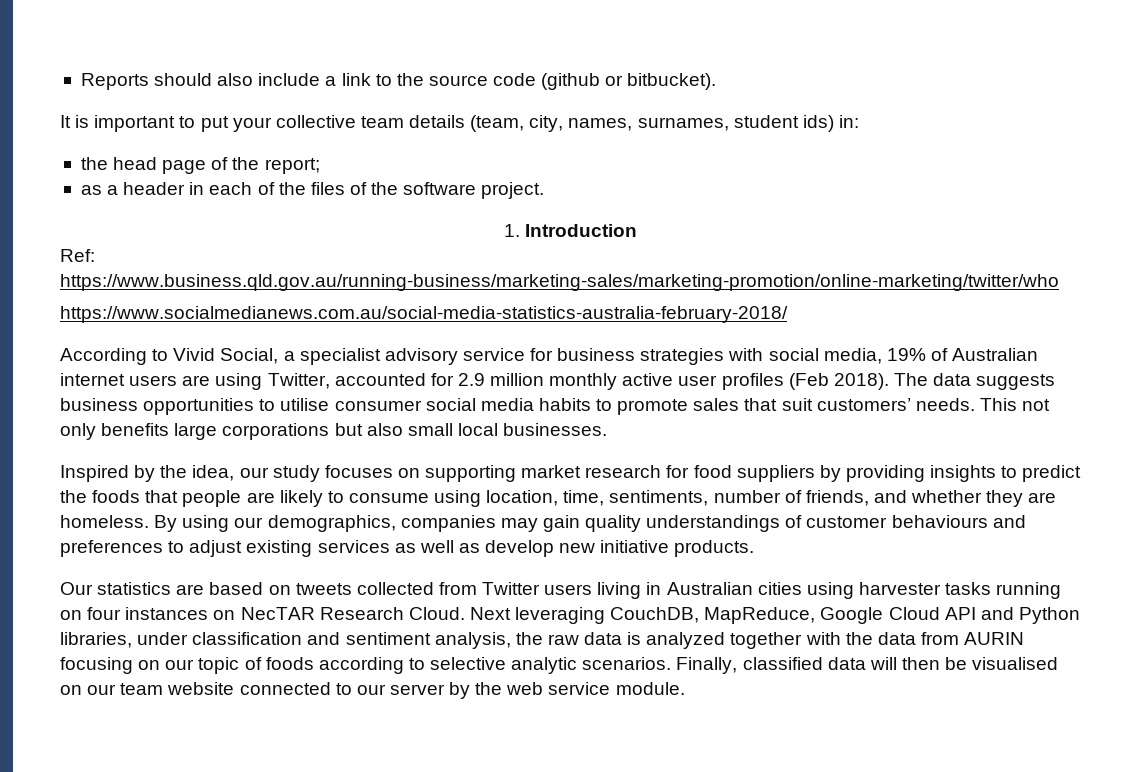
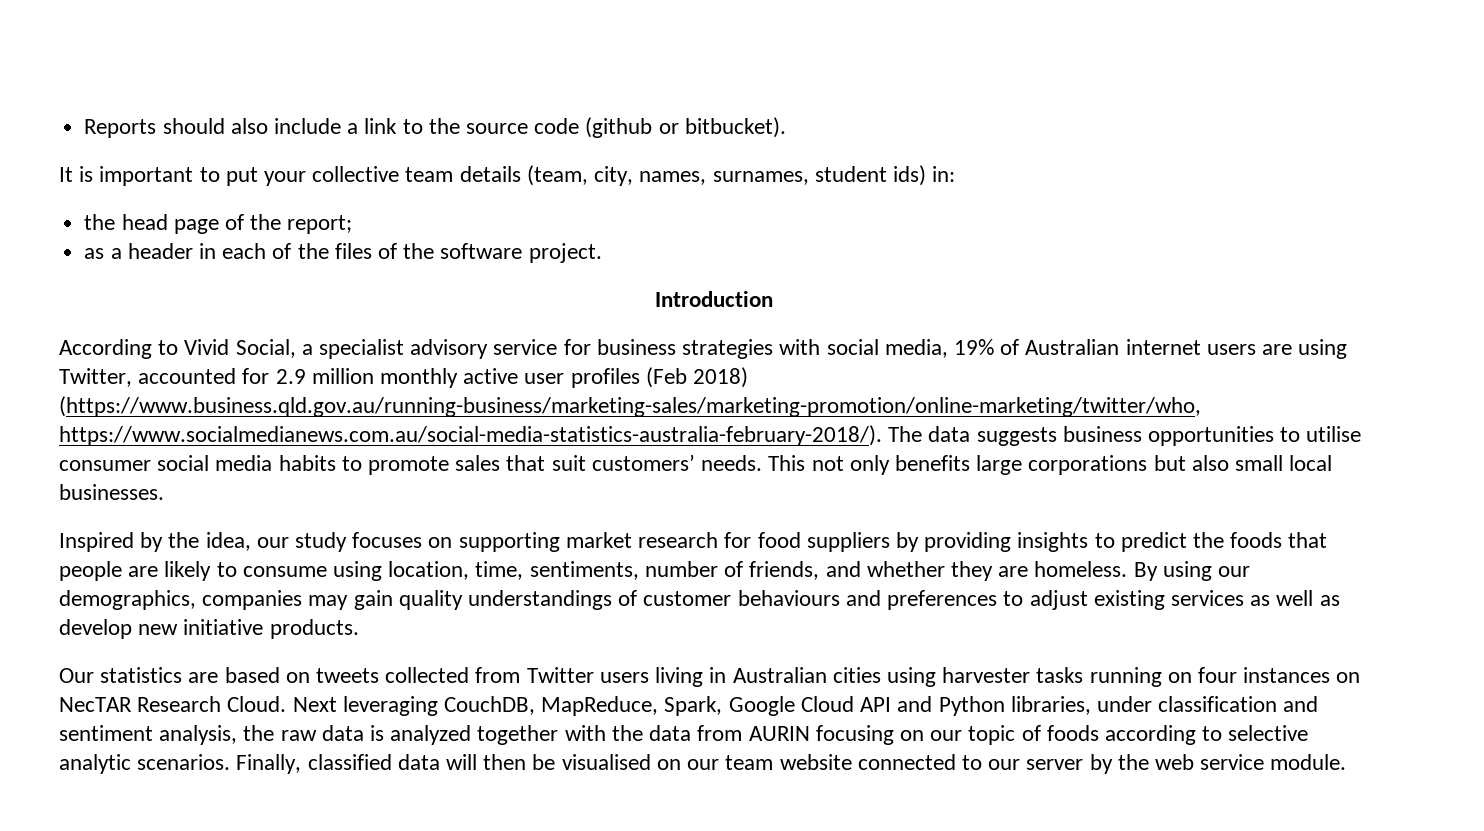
- 1. Introduction
+ Introduction
- Ref: https://www.business.qld.gov.au/running-business/marketing-sales/marketing-promotion/online-marketing/twitter/who
- https://www.socialmedianews.com.au/social-media-statistics-australia-february-2018/
- According to Vivid Social, a specialist advisory service for business strategies with social media, 19% of Australian internet users are using Twitter, accounted for 2.9 million monthly active user profiles (Feb 2018). The data suggests business opportunities to utilise consumer social media habits to promote sales that suit customers’ needs.
+ According to Vivid Social, a specialist advisory service for business strategies with social media, 19% of Australian internet users are using Twitter, accounted for 2.9 million monthly active user profiles (Feb 2018) (https://www.business.qld.gov.au/running-business/marketing-sales/marketing-promotion/online-marketing/twitter/who, https://www.socialmedianews.com.au/social-media-statistics-australia-february-2018/). The data suggests business opportunities to utilise consumer social media habits to promote sales that suit customers’ needs.
- Next leveraging CouchDB, MapReduce, Google Cloud API and Python libraries, under classification and sentiment analysis, the raw data is analyzed together with the data from AURIN focusing on our topic of foods according to selective analytic scenarios.
+ Next leveraging CouchDB, MapReduce, Spark, Google Cloud API and Python libraries, under classification and sentiment analysis, the raw data is analyzed together with the data from AURIN focusing on our topic of foods according to selective analytic scenarios.

